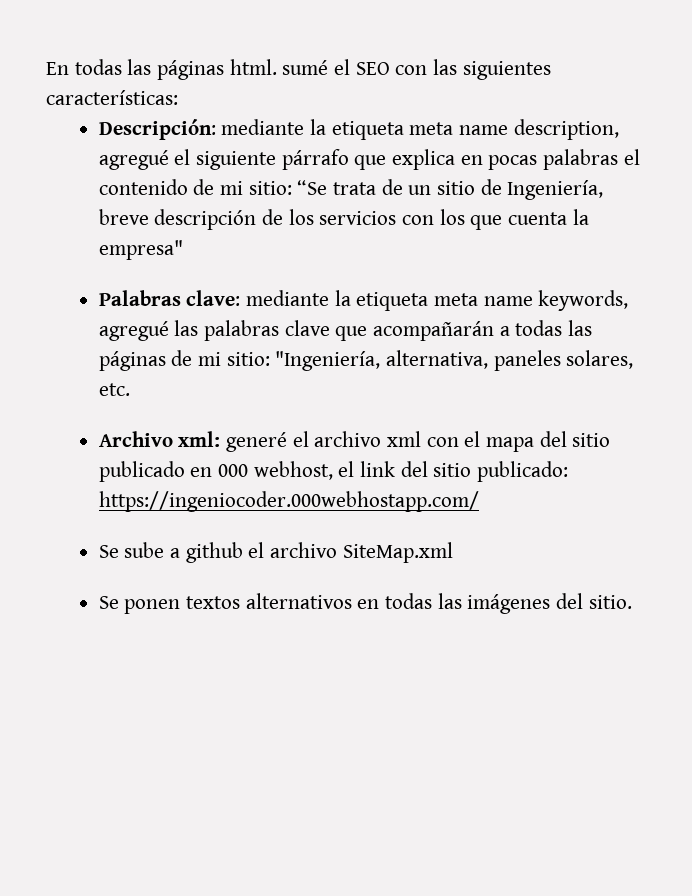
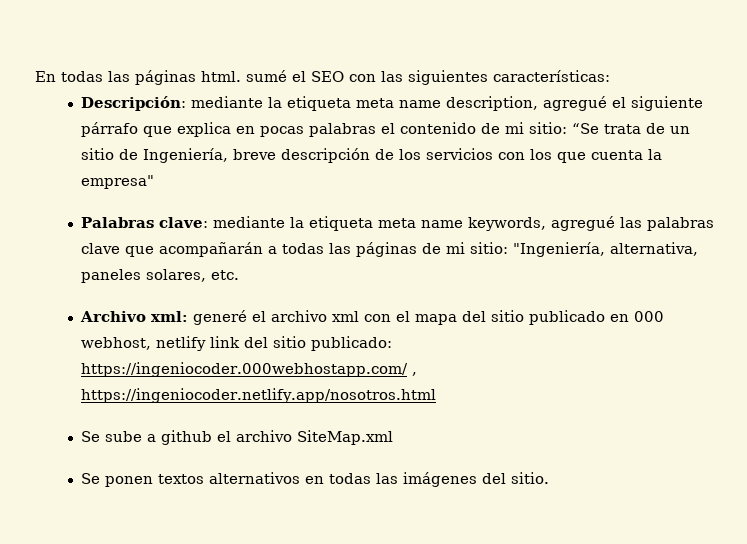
- Archivo xml: generé el archivo xml con el mapa del sitio publicado en 000 webhost, el link del sitio publicado: https://ingeniocoder.000webhostapp.com/
+ Archivo xml: generé el archivo xml con el mapa del sitio publicado en 000 webhost, netlify link del sitio publicado: https://ingeniocoder.000webhostapp.com/ , https://ingeniocoder.netlify.app/nosotros.html

